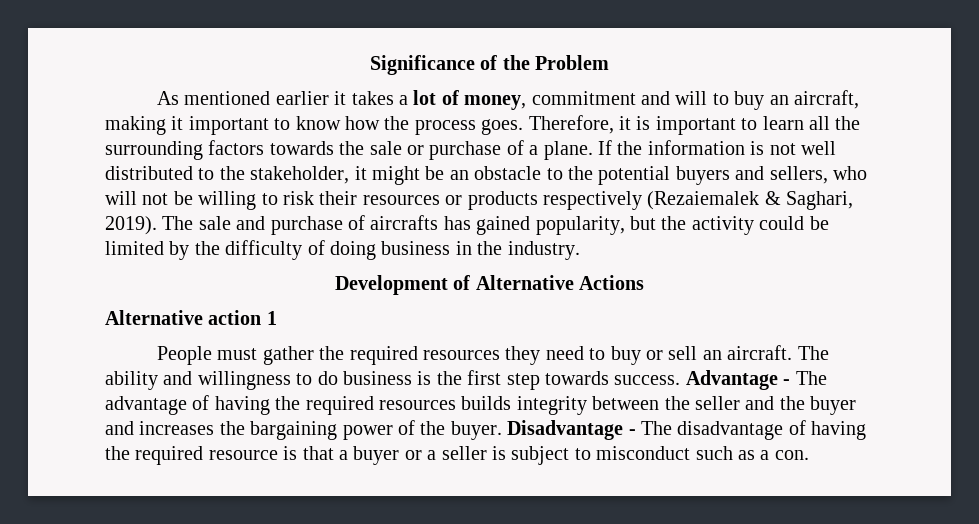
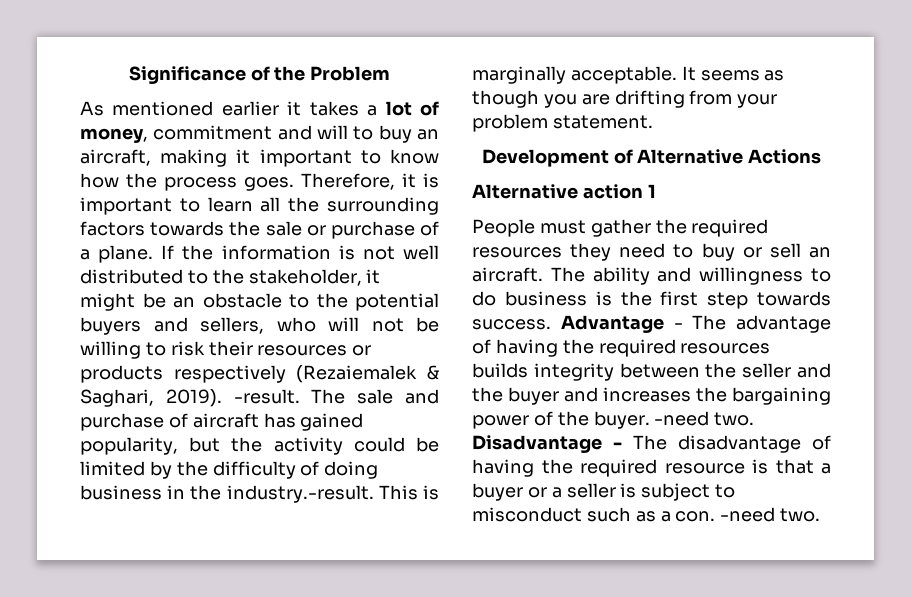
+ -result.
- The sale and purchase of aircrafts has gained popularity, but the activity could be limited by the difficulty of doing business in the industry.
+ The sale and purchase of aircraft has gained popularity, but the activity could be limited by the difficulty of doing business in the industry.-result. This is marginally acceptable. It seems as though you are drifting from your problem statement.
- Advantage - The advantage of having the required resources builds integrity between the seller and the buyer and increases the bargaining power of the buyer.
+ Advantage - The advantage of having the required resources builds integrity between the seller and the buyer and increases the bargaining power of the buyer. -need two.
- Disadvantage - The disadvantage of having the required resource is that a buyer or a seller is subject to misconduct such as a con.
+ Disadvantage - The disadvantage of having the required resource is that a buyer or a seller is subject to misconduct such as a con. -need two.

